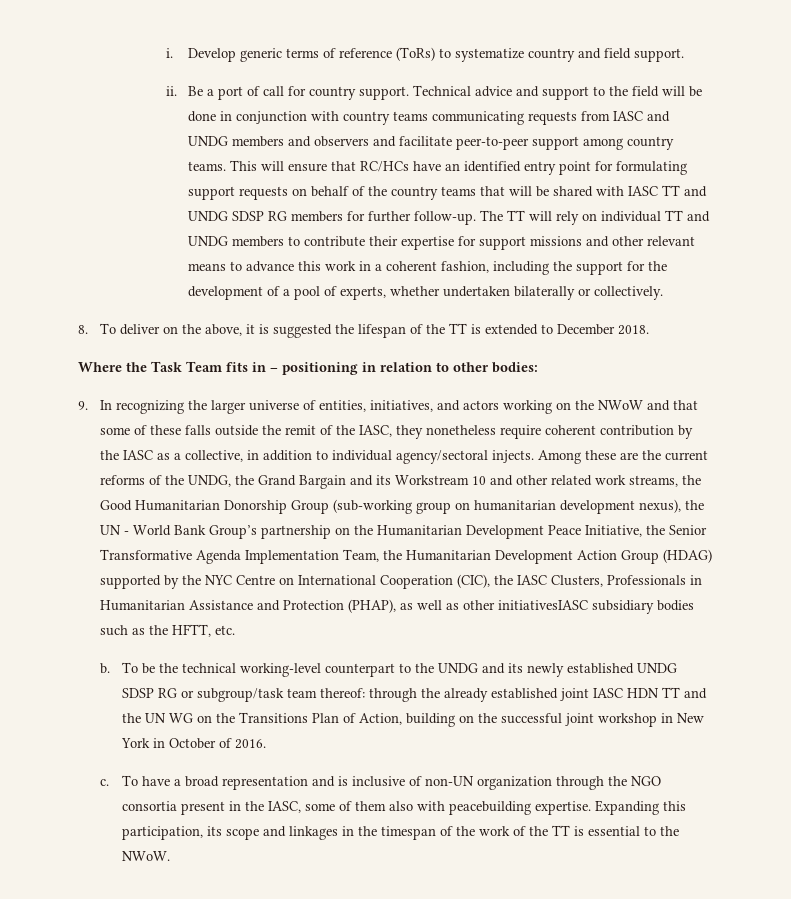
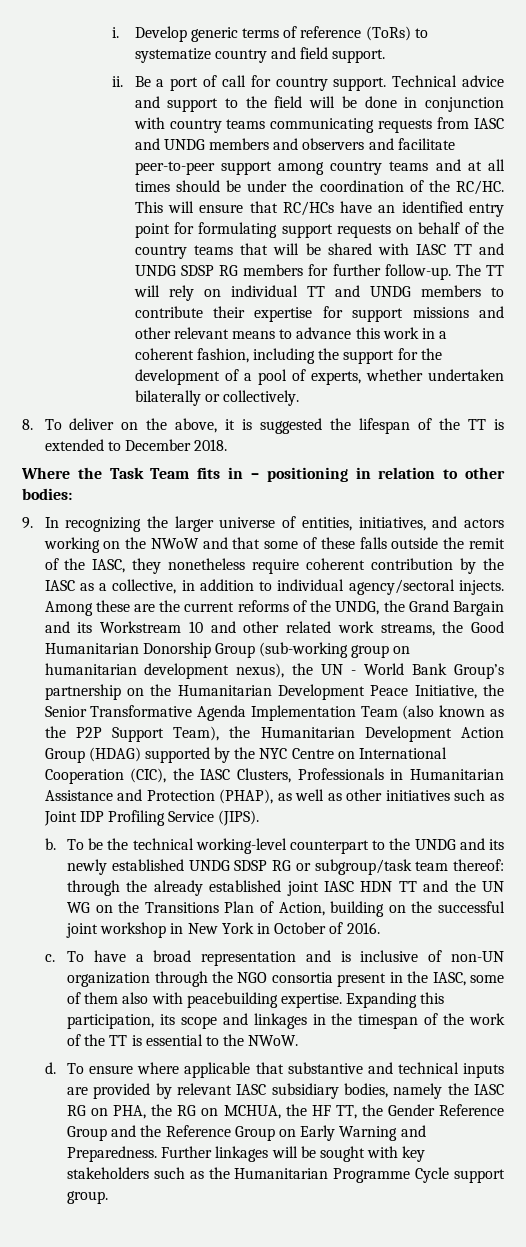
- Technical advice and support to the field will be done in conjunction with country teams communicating requests from IASC and UNDG members and observers and facilitate peer-to-peer support among country teams.
+ Technical advice and support to the field will be done in conjunction with country teams communicating requests from IASC and UNDG members and observers and facilitate peer-to-peer support among country teams and at all times should be under the coordination of the RC/HC.
- Among these are the current reforms of the UNDG, the Grand Bargain and its Workstream 10 and other related work streams, the Good Humanitarian Donorship Group (sub-working group on humanitarian development nexus), the UN - World Bank Group’s partnership on the Humanitarian Development Peace Initiative, the Senior Transformative Agenda Implementation Team, the Humanitarian Development Action Group (HDAG) supported by the NYC Centre on International Cooperation (CIC), the IASC Clusters, Professionals in Humanitarian Assistance and Protection (PHAP), as well as other initiativesIASC subsidiary bodies such as the HFTT, etc.
+ Among these are the current reforms of the UNDG, the Grand Bargain and its Workstream 10 and other related work streams, the Good Humanitarian Donorship Group (sub-working group on humanitarian development nexus), the UN - World Bank Group’s partnership on the Humanitarian Development Peace Initiative, the Senior Transformative Agenda Implementation Team (also known as the P2P Support Team), the Humanitarian Development Action Group (HDAG) supported by the NYC Centre on International Cooperation (CIC), the IASC Clusters, Professionals in Humanitarian Assistance and Protection (PHAP), as well as other initiatives such as Joint IDP Profiling Service (JIPS).
+ d. To ensure where applicable that substantive and technical inputs are provided by relevant IASC subsidiary bodies, namely the IASC RG on PHA, the RG on MCHUA, the HF TT, the Gender Reference Group and the Reference Group on Early Warning and Preparedness. Further linkages will be sought with key stakeholders such as the Humanitarian Programme Cycle support group.

